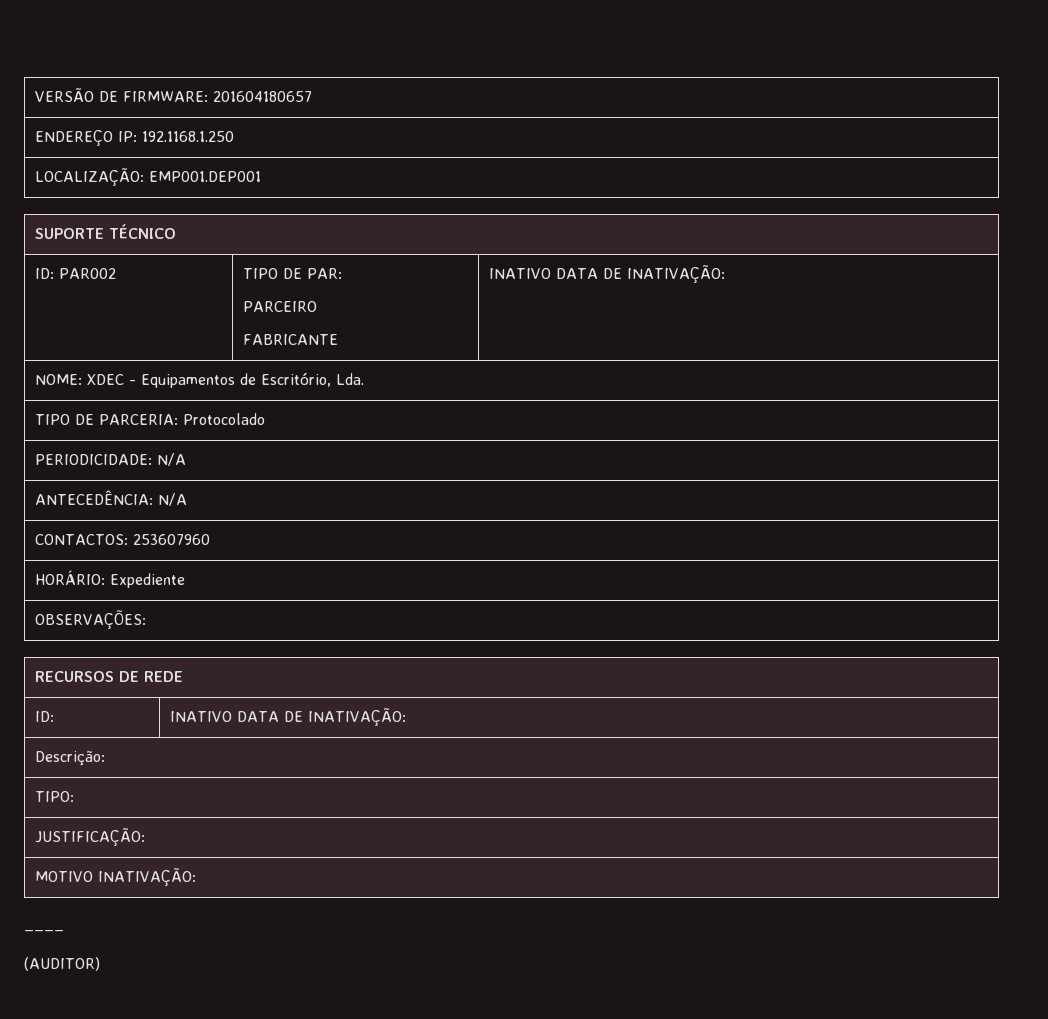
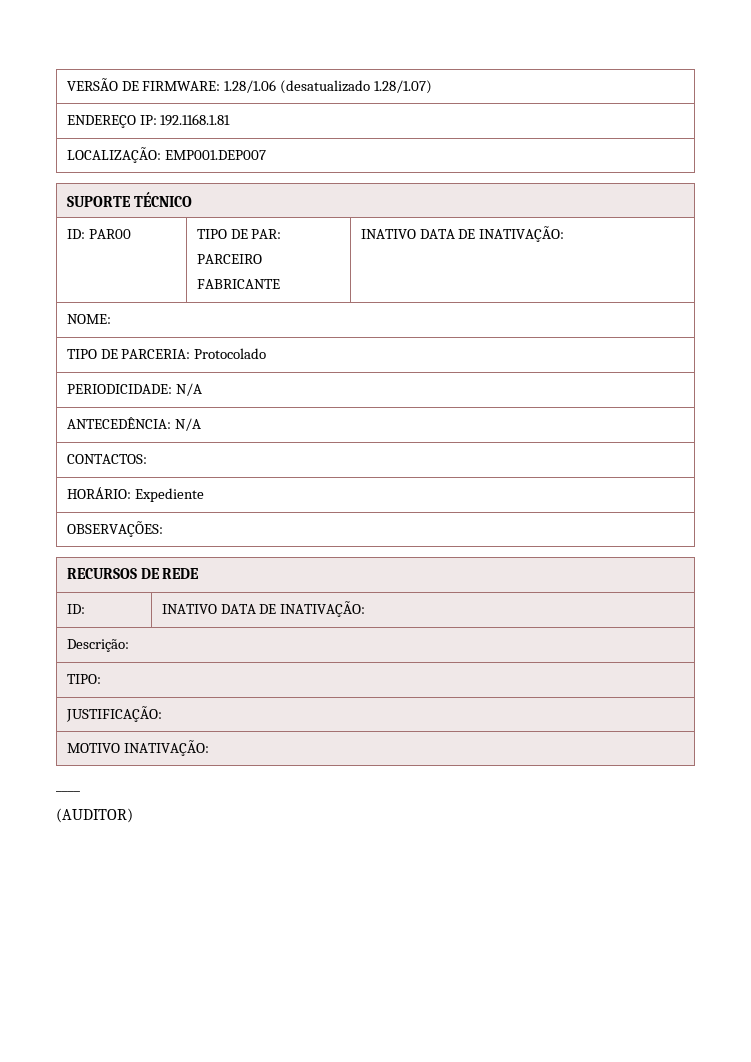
- VERSÃO DE FIRMWARE: 201604180657
+ VERSÃO DE FIRMWARE: 1.28/1.06 (desatualizado 1.28/1.07)
- ENDEREÇO IP: 192.1168.1.250
+ ENDEREÇO IP: 192.1168.1.81
- LOCALIZAÇÃO: EMP001.DEP001
+ LOCALIZAÇÃO: EMP001.DEP007
- ID: PAR002 | TIPO DE PAR:
+ ID: PAR00 | TIPO DE PAR:
- NOME: XDEC - Equipamentos de Escritório, Lda.
+ NOME:
- CONTACTOS: 253607960
+ CONTACTOS:

